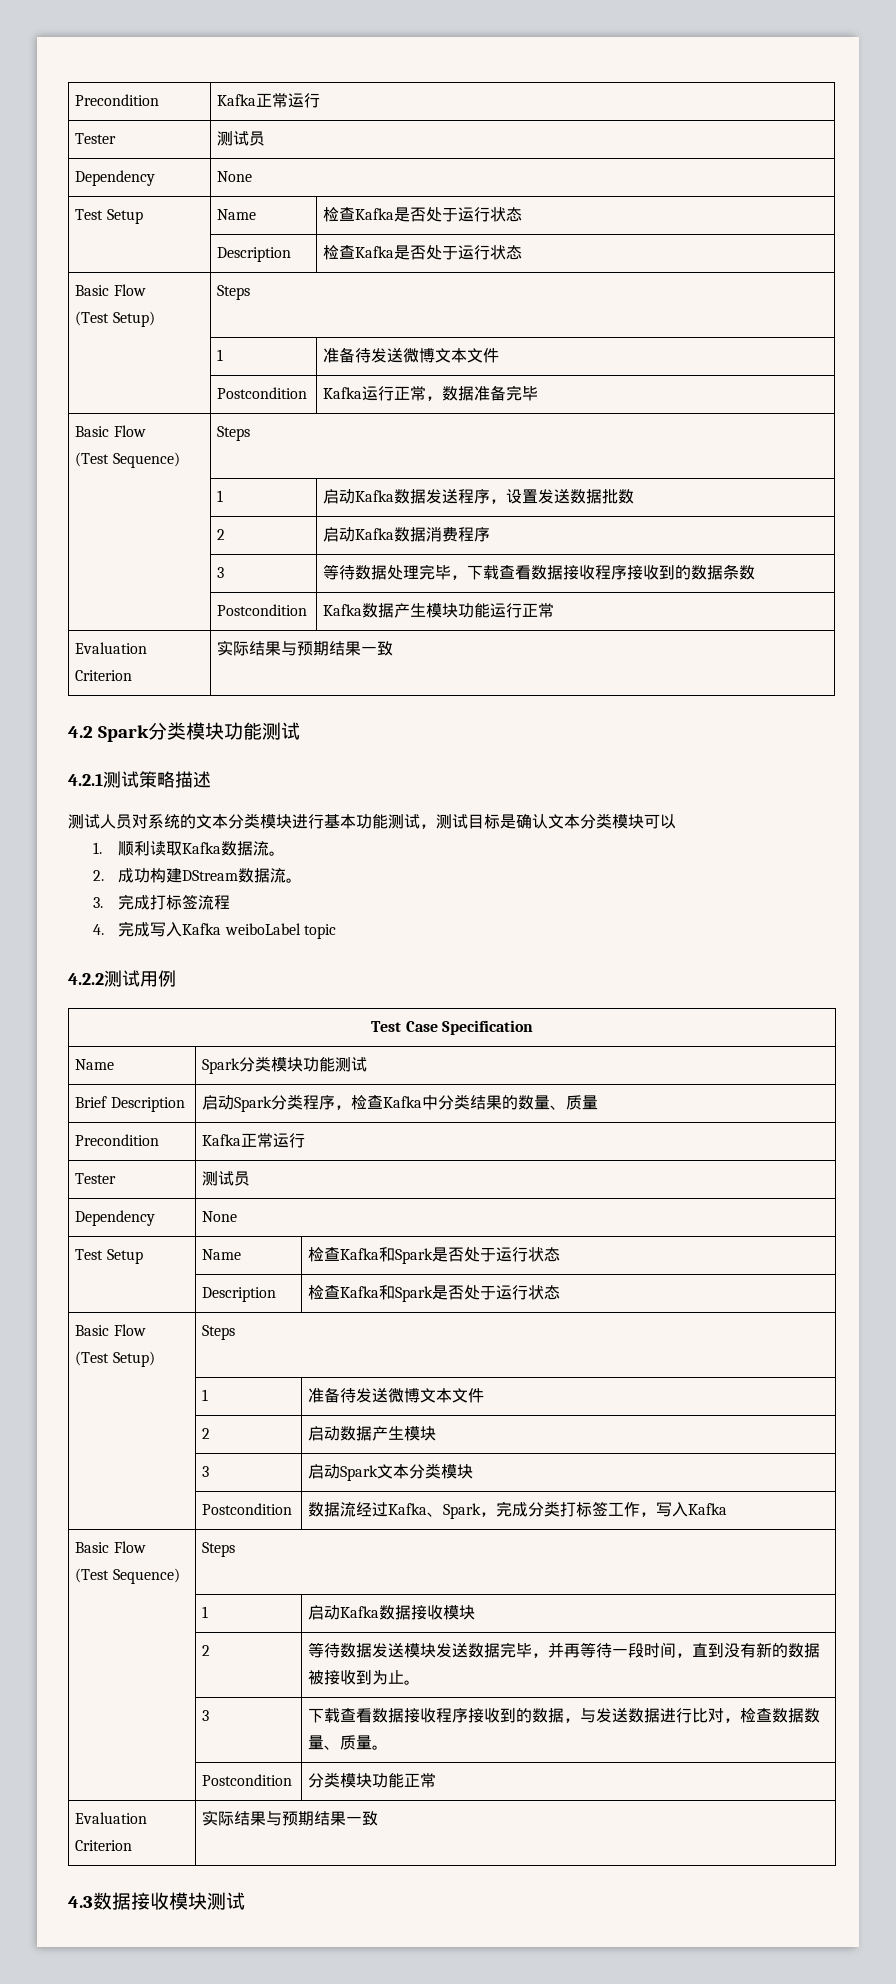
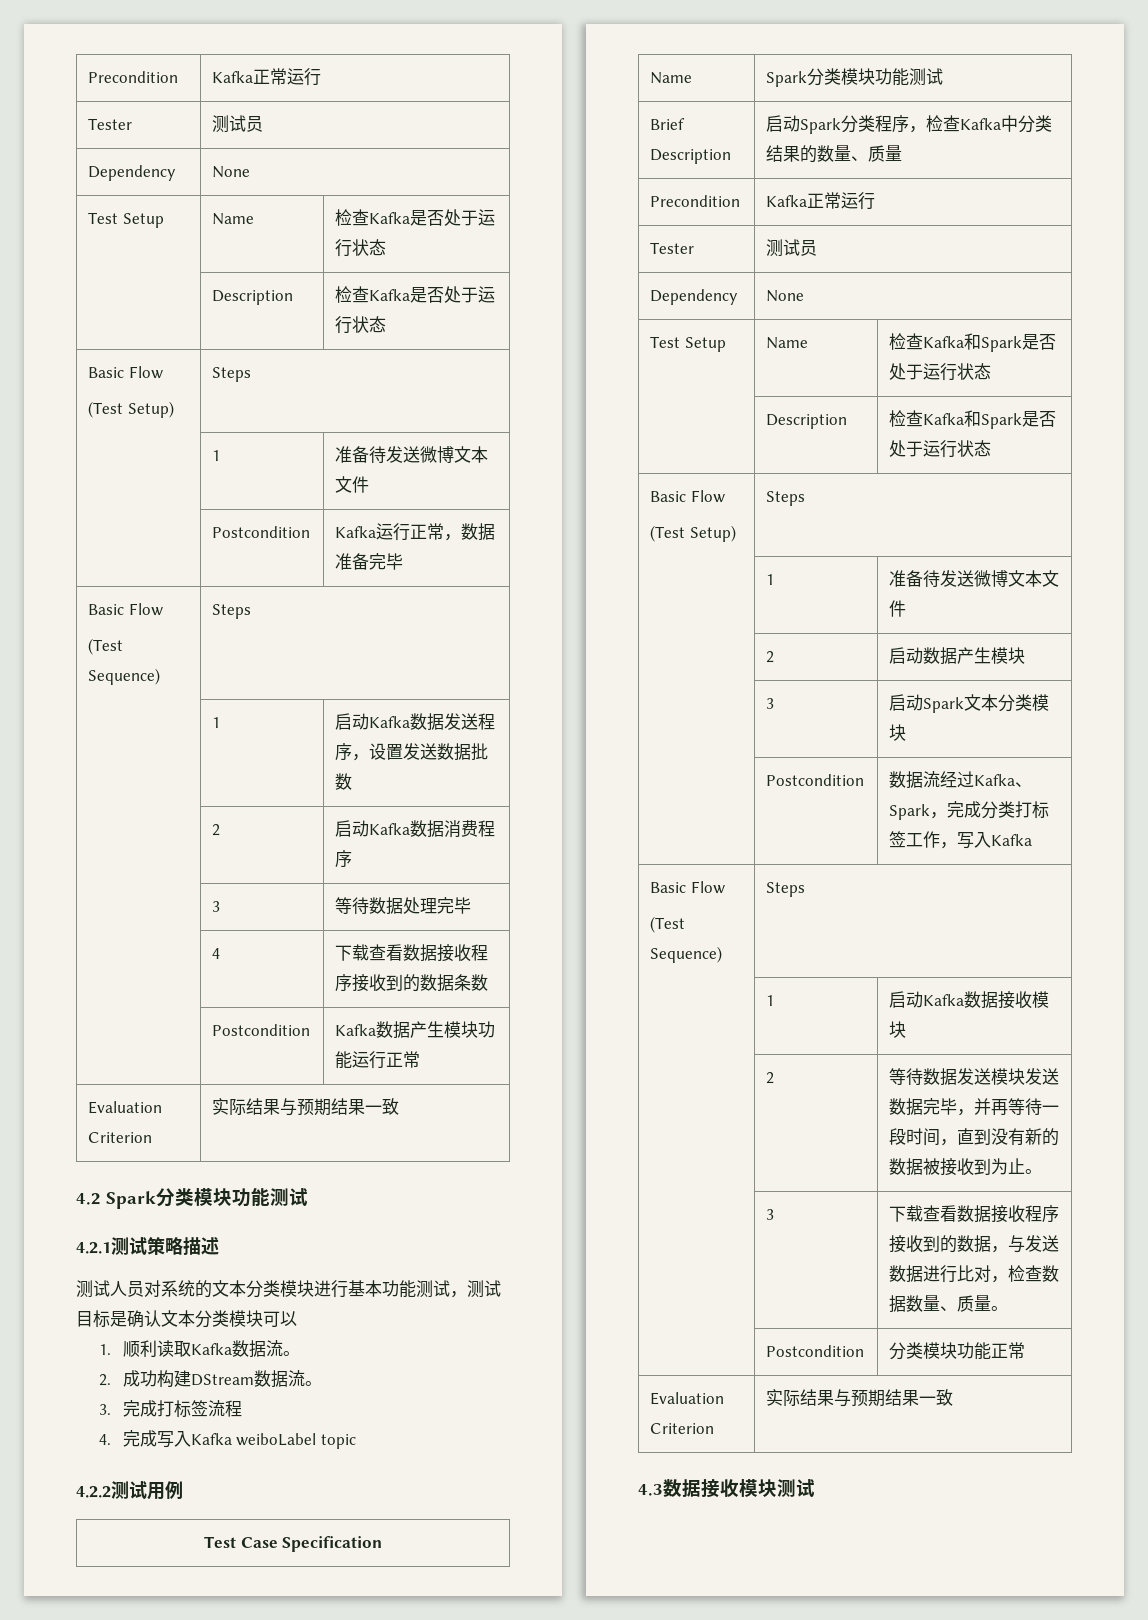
- | 3 | 等待数据处理完毕，下载查看数据接收程序接收到的数据条数
+ | 3 | 等待数据处理完毕
+ | 4 | 下载查看数据接收程序接收到的数据条数

